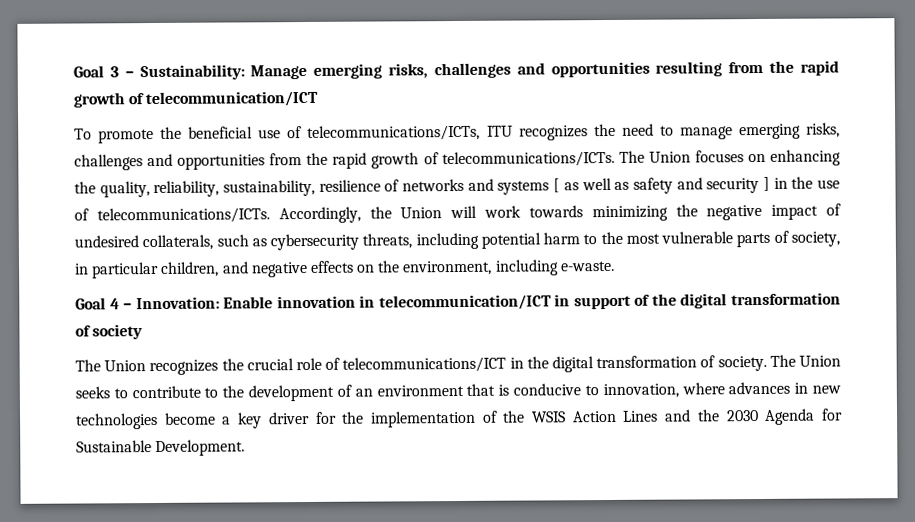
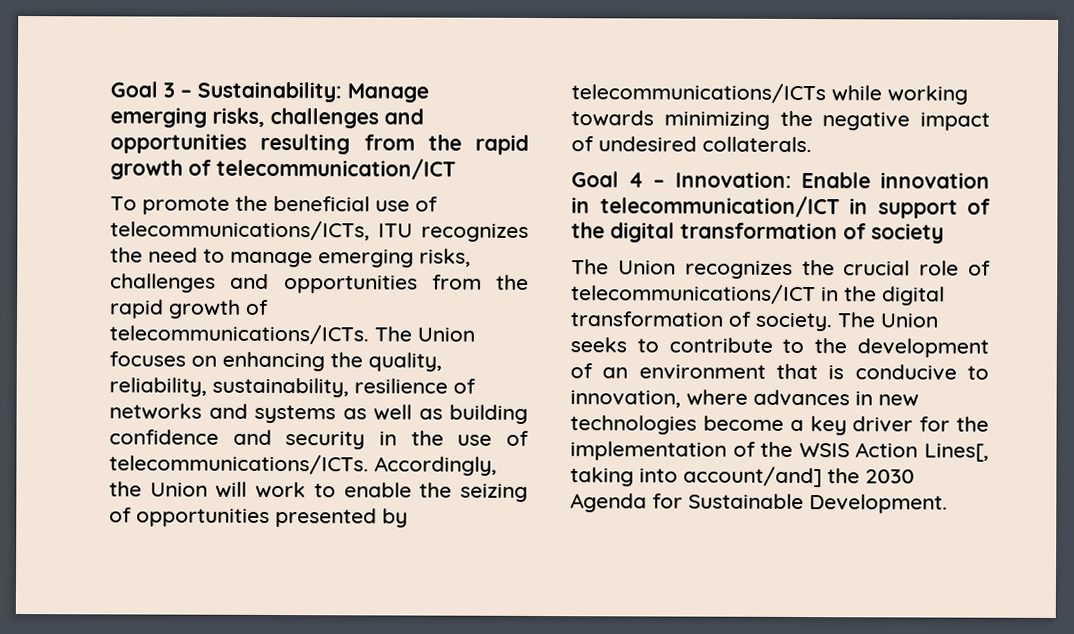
- The Union focuses on enhancing the quality, reliability, sustainability, resilience of networks and systems [ as well as safety and security ] in the use of telecommunications/ICTs.
+ The Union focuses on enhancing the quality, reliability, sustainability, resilience of networks and systems as well as building confidence and security in the use of telecommunications/ICTs.
- Accordingly, the Union will work towards minimizing the negative impact of undesired collaterals, such as cybersecurity threats, including potential harm to the most vulnerable parts of society, in particular children, and negative effects on the environment, including e-waste.
+ Accordingly, the Union will work to enable the seizing of opportunities presented by telecommunications/ICTs while working towards minimizing the negative impact of undesired collaterals.
- The Union seeks to contribute to the development of an environment that is conducive to innovation, where advances in new technologies become a key driver for the implementation of the WSIS Action Lines and the 2030 Agenda for Sustainable Development.
+ The Union seeks to contribute to the development of an environment that is conducive to innovation, where advances in new technologies become a key driver for the implementation of the WSIS Action Lines[, taking into account/and] the 2030 Agenda for Sustainable Development.

